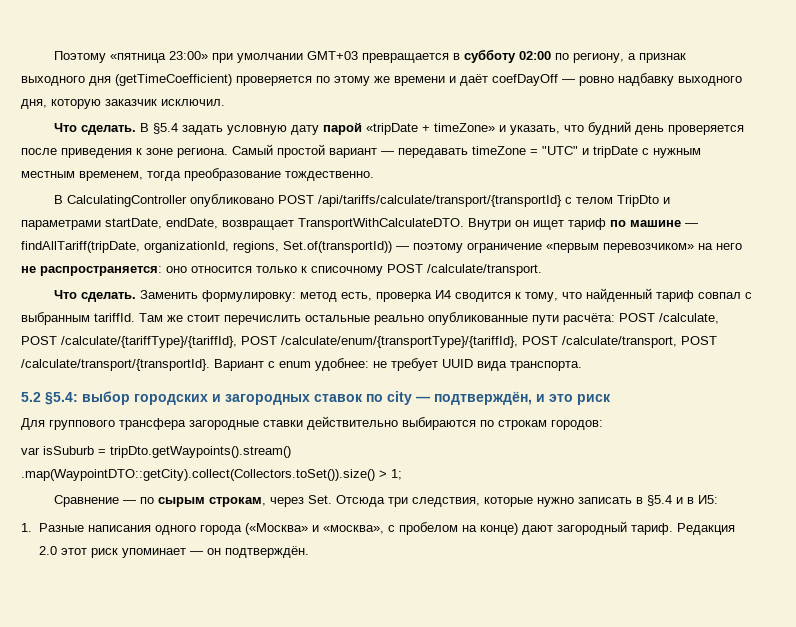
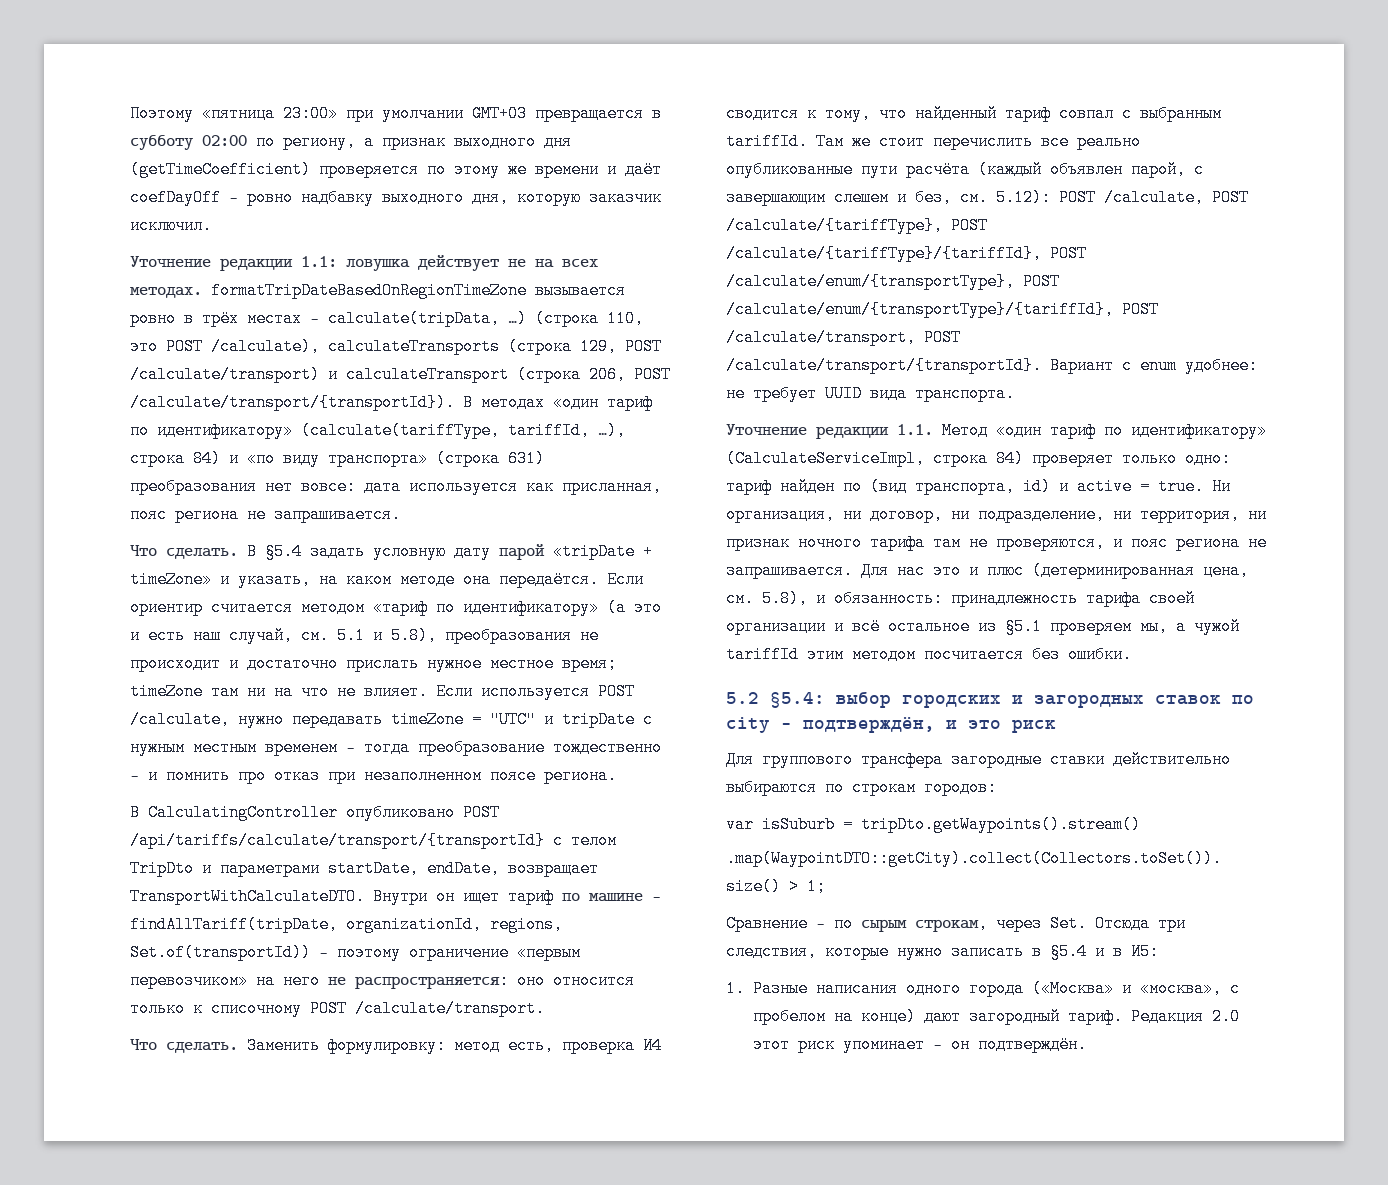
+ Уточнение редакции 1.1: ловушка действует не на всех методах. formatTripDateBasedOnRegionTimeZone вызывается ровно в трёх местах — calculate(tripData, …) (строка 110, это POST /calculate), calculateTransports (строка 129, POST /calculate/transport) и calculateTransport (строка 206, POST /calculate/transport/{transportId}). В методах «один тариф по идентификатору» (calculate(tariffType, tariffId, …), строка 84) и «по виду транспорта» (строка 631) преобразования нет вовсе: дата используется как присланная, пояс региона не запрашивается.
- В §5.4 задать условную дату парой «tripDate + timeZone» и указать, что будний день проверяется после приведения к зоне региона. Самый простой вариант — передавать timeZone = "UTC" и tripDate с нужным местным временем, тогда преобразование тождественно.
+ В §5.4 задать условную дату парой «tripDate + timeZone» и указать, на каком методе она передаётся. Если ориентир считается методом «тариф по идентификатору» (а это и есть наш случай, см. 5.1 и 5.8), преобразования не происходит и достаточно прислать нужное местное время; timeZone там ни на что не влияет. Если используется POST /calculate, нужно передавать timeZone = "UTC" и tripDate с нужным местным временем — тогда преобразование тождественно — и помнить про отказ при незаполненном поясе региона.
- Там же стоит перечислить остальные реально опубликованные пути расчёта: POST /calculate, POST /calculate/{tariffType}/{tariffId}, POST /calculate/enum/{transportType}/{tariffId}, POST /calculate/transport, POST /calculate/transport/{transportId}.
+ Там же стоит перечислить все реально опубликованные пути расчёта (каждый объявлен парой, с завершающим слешем и без, см. 5.12): POST /calculate, POST /calculate/{tariffType}, POST /calculate/{tariffType}/{tariffId}, POST /calculate/enum/{transportType}, POST /calculate/enum/{transportType}/{tariffId}, POST /calculate/transport, POST /calculate/transport/{transportId}.
+ Уточнение редакции 1.1. Метод «один тариф по идентификатору» (CalculateServiceImpl, строка 84) проверяет только одно: тариф найден по (вид транспорта, id) и active = true. Ни организация, ни договор, ни подразделение, ни территория, ни признак ночного тарифа там не проверяются, и пояс региона не запрашивается. Для нас это и плюс (детерминированная цена, см. 5.8), и обязанность: принадлежность тарифа своей организации и всё остальное из §5.1 проверяем мы, а чужой tariffId этим методом посчитается без ошибки.

